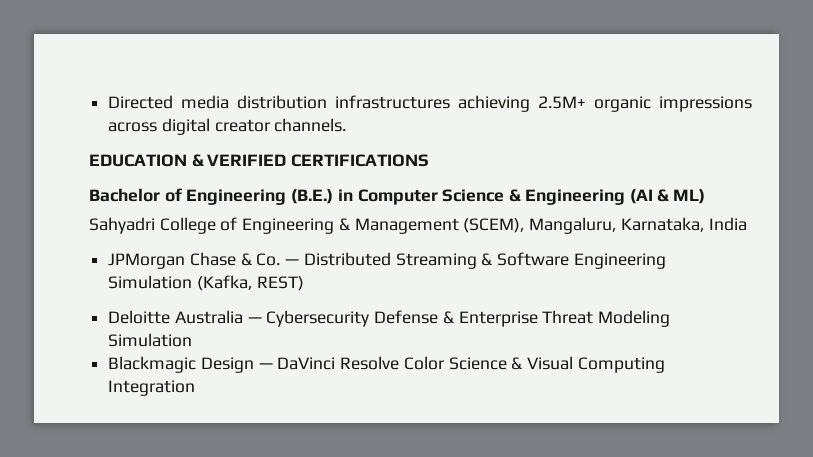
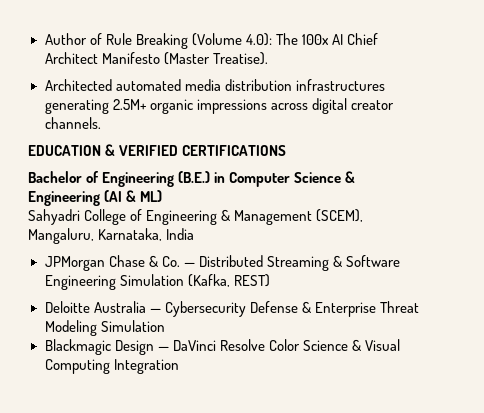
- Directed media distribution infrastructures achieving 2.5M+ organic impressions across digital creator channels.
+ Author of Rule Breaking (Volume 4.0): The 100x AI Chief Architect Manifesto (Master Treatise).
+ Architected automated media distribution infrastructures generating 2.5M+ organic impressions across digital creator channels.

